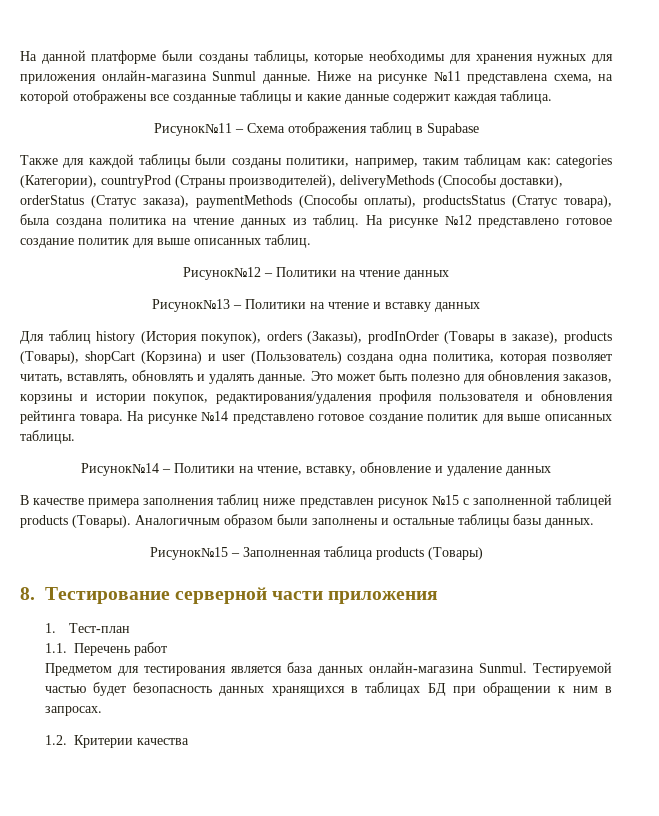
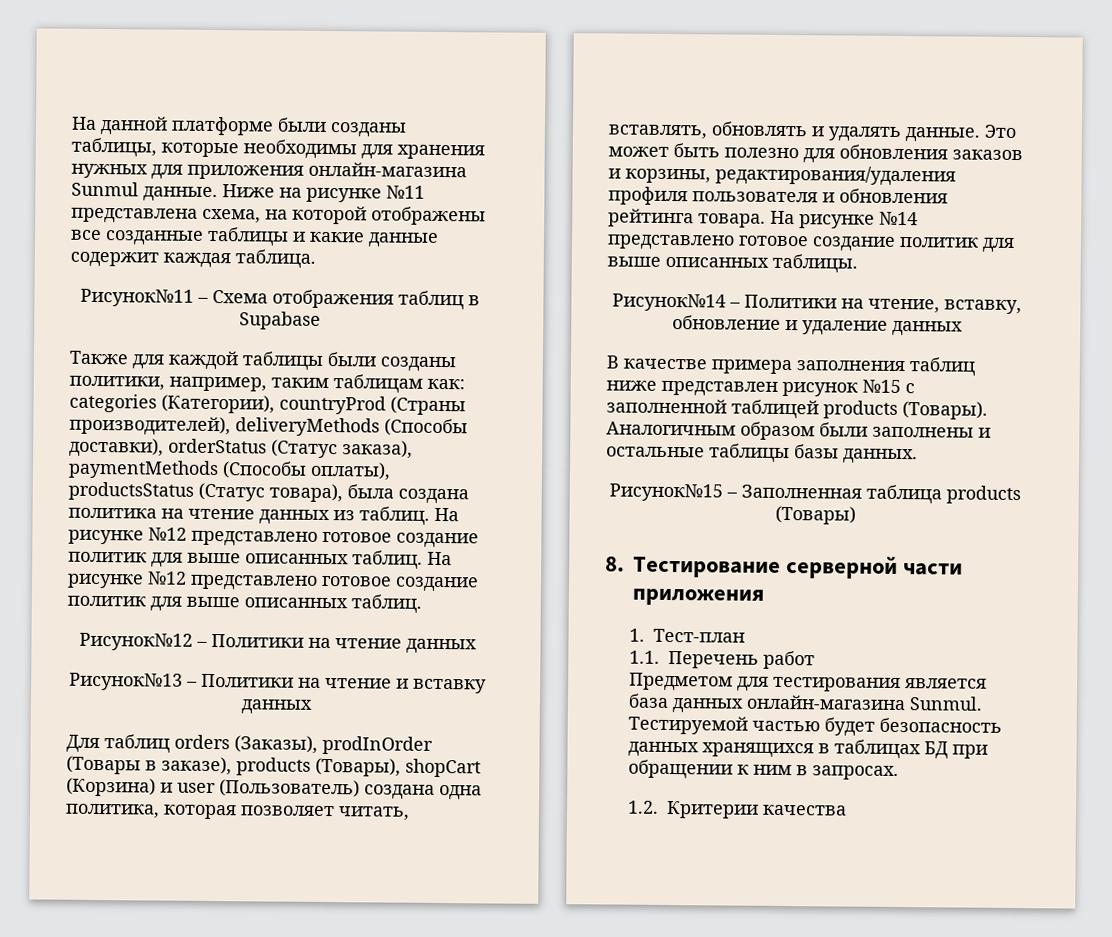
- На рисунке №12 представлено готовое создание политик для выше описанных таблиц.
+ На рисунке №12 представлено готовое создание политик для выше описанных таблиц. На рисунке №12 представлено готовое создание политик для выше описанных таблиц.
- Для таблиц history (История покупок), orders (Заказы), prodInOrder (Товары в заказе), products (Товары), shopCart (Корзина) и user (Пользователь) создана одна политика, которая позволяет читать, вставлять, обновлять и удалять данные.
+ Для таблиц orders (Заказы), prodInOrder (Товары в заказе), products (Товары), shopCart (Корзина) и user (Пользователь) создана одна политика, которая позволяет читать, вставлять, обновлять и удалять данные.
- Это может быть полезно для обновления заказов, корзины и истории покупок, редактирования/удаления профиля пользователя и обновления рейтинга товара.
+ Это может быть полезно для обновления заказов и корзины, редактирования/удаления профиля пользователя и обновления рейтинга товара.

